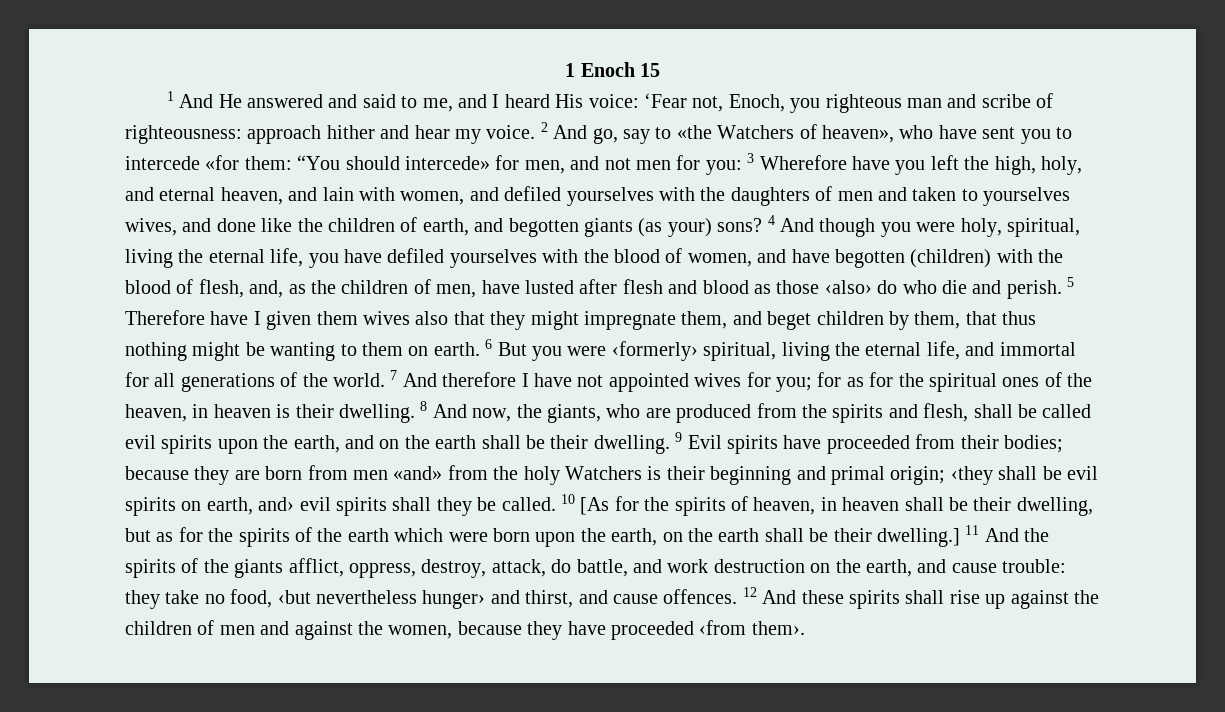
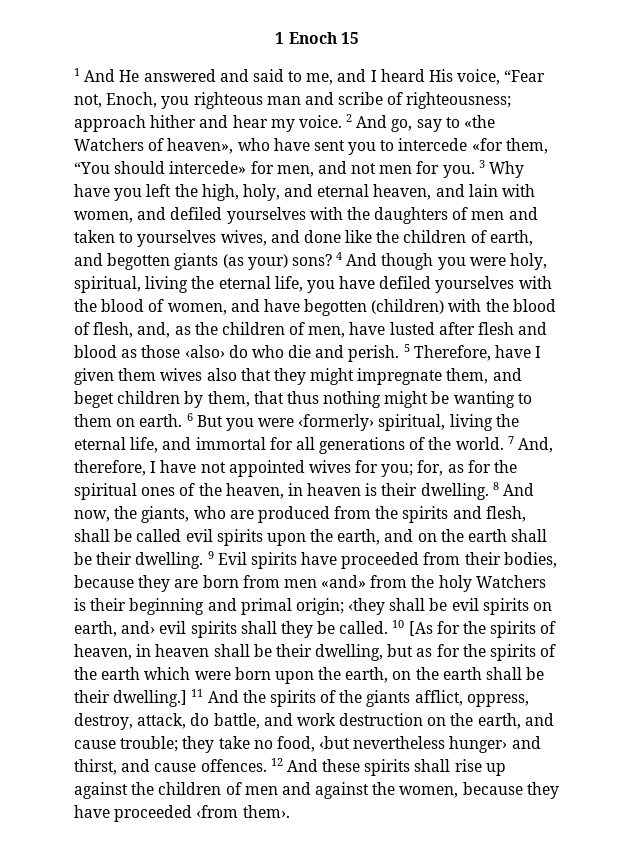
- 1 And He answered and said to me, and I heard His voice: ‘Fear not, Enoch, you righteous man and scribe of righteousness: approach hither and hear my voice.
+ 1 And He answered and said to me, and I heard His voice, “Fear not, Enoch, you righteous man and scribe of righteousness; approach hither and hear my voice.
- 2 And go, say to «the Watchers of heaven», who have sent you to intercede «for them: “You should intercede» for men, and not men for you: 3 Wherefore have you left the high, holy, and eternal heaven, and lain with women, and defiled yourselves with the daughters of men and taken to yourselves wives, and done like the children of earth, and begotten giants (as your) sons?
+ 2 And go, say to «the Watchers of heaven», who have sent you to intercede «for them, “You should intercede» for men, and not men for you. 3 Why have you left the high, holy, and eternal heaven, and lain with women, and defiled yourselves with the daughters of men and taken to yourselves wives, and done like the children of earth, and begotten giants (as your) sons?
- 5 Therefore have I given them wives also that they might impregnate them, and beget children by them, that thus nothing might be wanting to them on earth.
+ 5 Therefore, have I given them wives also that they might impregnate them, and beget children by them, that thus nothing might be wanting to them on earth.
- 7 And therefore I have not appointed wives for you; for as for the spiritual ones of the heaven, in heaven is their dwelling.
+ 7 And, therefore, I have not appointed wives for you; for, as for the spiritual ones of the heaven, in heaven is their dwelling.
- 9 Evil spirits have proceeded from their bodies; because they are born from men «and» from the holy Watchers is their beginning and primal origin; ‹they shall be evil spirits on earth, and› evil spirits shall they be called.
+ 9 Evil spirits have proceeded from their bodies, because they are born from men «and» from the holy Watchers is their beginning and primal origin; ‹they shall be evil spirits on earth, and› evil spirits shall they be called.
- 11 And the spirits of the giants afflict, oppress, destroy, attack, do battle, and work destruction on the earth, and cause trouble: they take no food, ‹but nevertheless hunger› and thirst, and cause offences.
+ 11 And the spirits of the giants afflict, oppress, destroy, attack, do battle, and work destruction on the earth, and cause trouble; they take no food, ‹but nevertheless hunger› and thirst, and cause offences.

